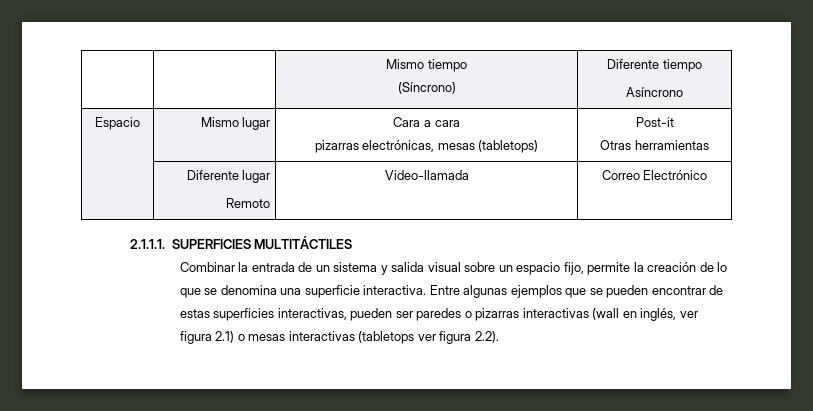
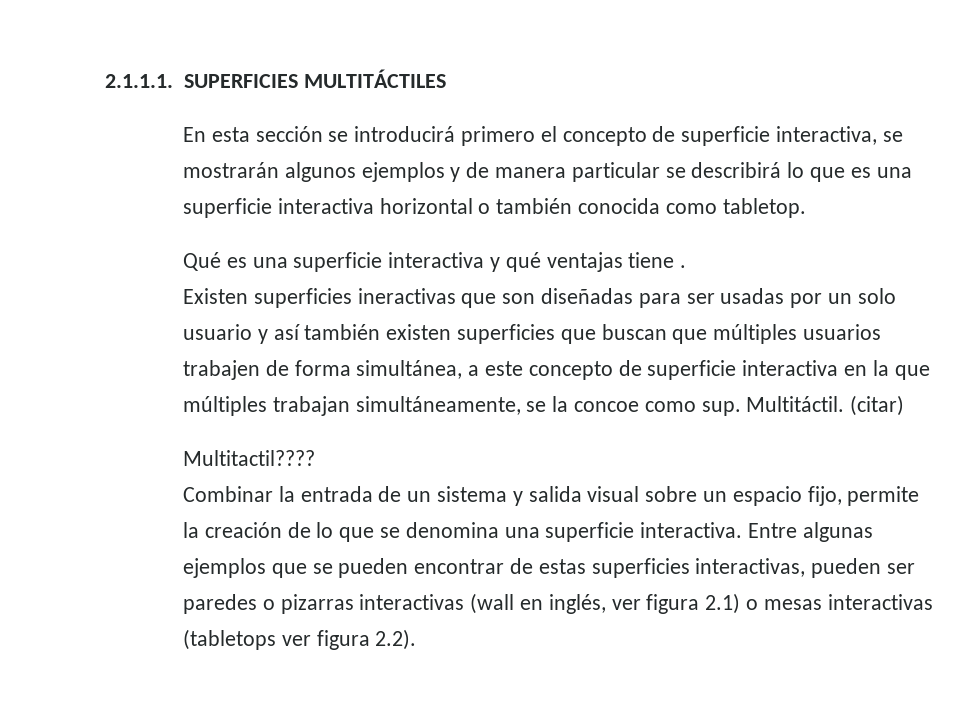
- | | Mismo tiempo
- (Síncrono) | Diferente tiempo
- Asíncrono
- Espacio | Mismo lugar | Cara a cara
- pizarras electrónicas, mesas (tabletops) | Post-it
- Otras herramientas
- | Diferente lugar
- Remoto | Video-llamada | Correo Electrónico
  2.1.1.1. SUPERFICIES MULTITÁCTILES
+ En esta sección se introducirá primero el concepto de superficie interactiva, se mostrarán algunos ejemplos y de manera particular se describirá lo que es una superficie interactiva horizontal o también conocida como tabletop.
+ Qué es una superficie interactiva y qué ventajas tiene .
+ Existen superficies ineractivas que son diseñadas para ser usadas por un solo usuario y así también existen superficies que buscan que múltiples usuarios trabajen de forma simultánea, a este concepto de superficie interactiva en la que múltiples trabajan simultáneamente, se la concoe como sup. Multitáctil. (citar)
+ Multitactil????

